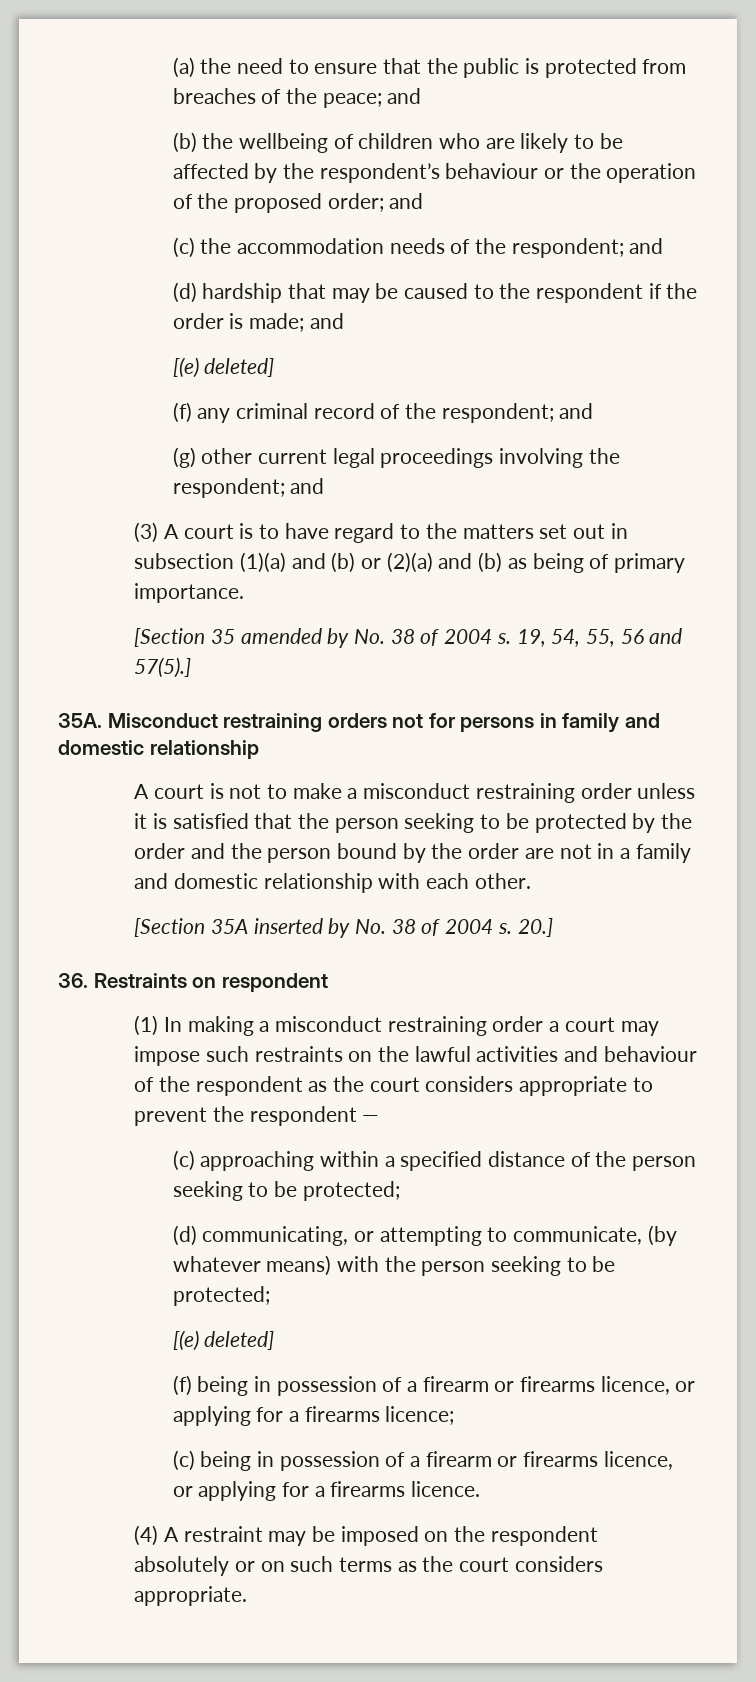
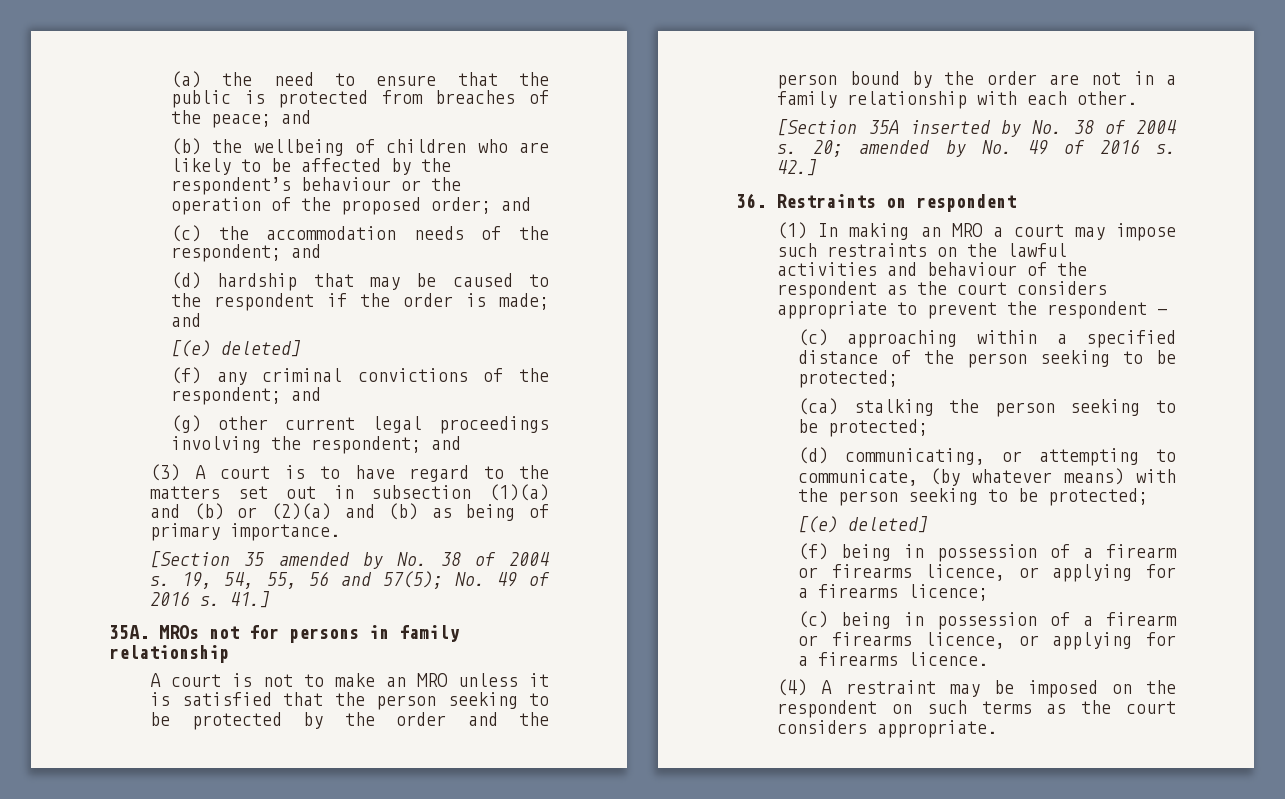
- (f) any criminal record of the respondent; and
+ (f) any criminal convictions of the respondent; and
- 19, 54, 55, 56 and 57(5).]
- 35A. Misconduct restraining orders not for persons in family and domestic relationship
+ 19, 54, 55, 56 and 57(5); No. 49 of 2016 s. 41.]
+ 35A. MROs not for persons in family relationship
- A court is not to make a misconduct restraining order unless it is satisfied that the person seeking to be protected by the order and the person bound by the order are not in a family and domestic relationship with each other.
+ A court is not to make an MRO unless it is satisfied that the person seeking to be protected by the order and the person bound by the order are not in a family relationship with each other.
- 20.]
+ 20; amended by No. 49 of 2016 s. 42.]
- (1) In making a misconduct restraining order a court may impose such restraints on the lawful activities and behaviour of the respondent as the court considers appropriate to prevent the respondent —
+ (1) In making an MRO a court may impose such restraints on the lawful activities and behaviour of the respondent as the court considers appropriate to prevent the respondent —
+ (ca) stalking the person seeking to be protected;
- (4) A restraint may be imposed on the respondent absolutely or on such terms as the court considers appropriate.
+ (4) A restraint may be imposed on the respondent on such terms as the court considers appropriate.

